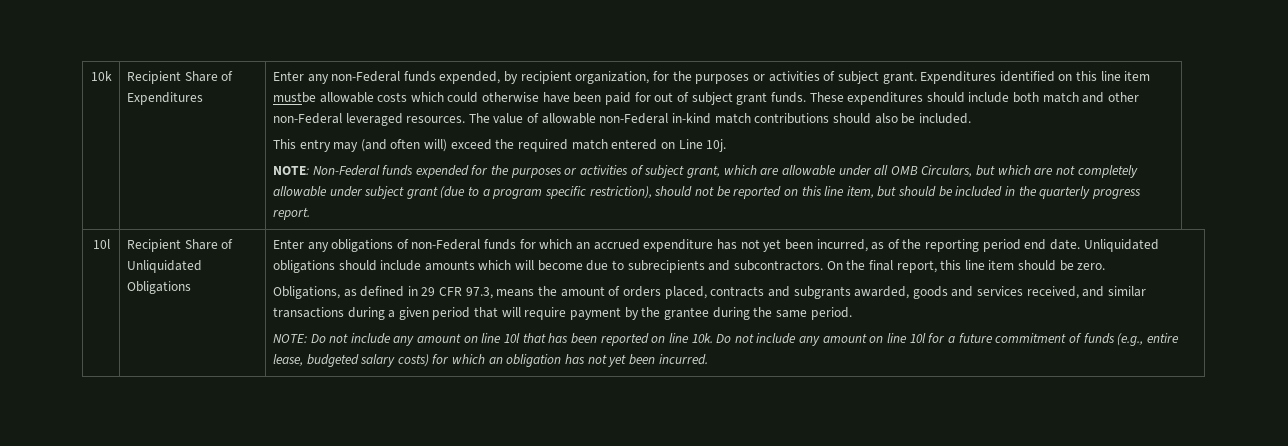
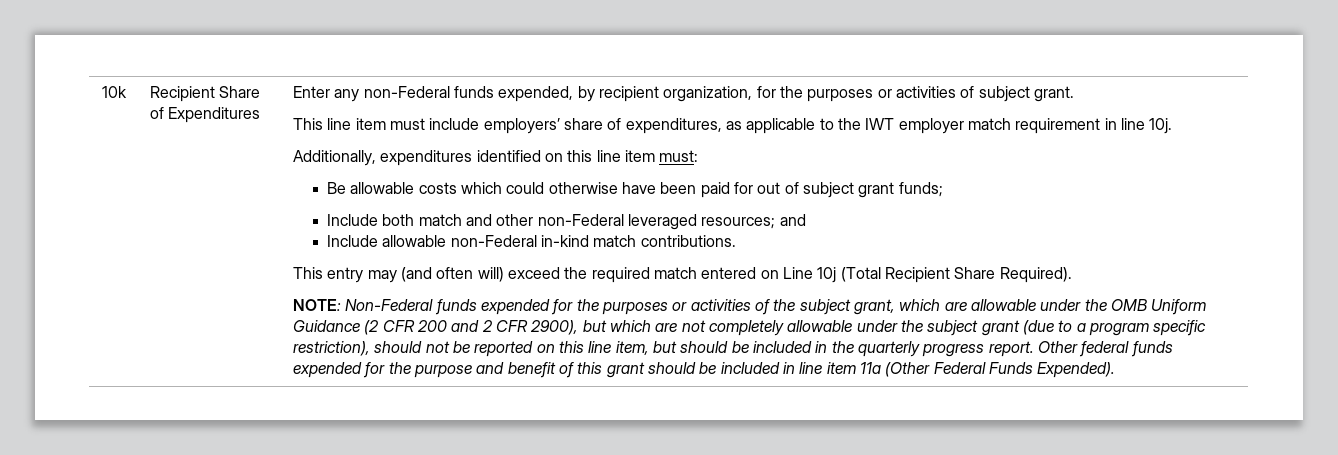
- Enter any non-Federal funds expended, by recipient organization, for the purposes or activities of subject grant. Expenditures identified on this line item mustbe allowable costs which could otherwise have been paid for out of subject grant funds. These expenditures should include both match and other non-Federal leveraged resources. The value of allowable non-Federal in-kind match contributions should also be included.
+ Enter any non-Federal funds expended, by recipient organization, for the purposes or activities of subject grant.
+ This line item must include employers’ share of expenditures, as applicable to the IWT employer match requirement in line 10j.
+ Additionally, expenditures identified on this line item must:
+ Be allowable costs which could otherwise have been paid for out of subject grant funds;
+ Include both match and other non-Federal leveraged resources; and
+ Include allowable non-Federal in-kind match contributions.
- This entry may (and often will) exceed the required match entered on Line 10j.
+ This entry may (and often will) exceed the required match entered on Line 10j (Total Recipient Share Required).
- NOTE: Non-Federal funds expended for the purposes or activities of subject grant, which are allowable under all OMB Circulars, but which are not completely allowable under subject grant (due to a program specific restriction), should not be reported on this line item, but should be included in the quarterly progress report.
- 10l | Recipient Share of Unliquidated Obligations | Enter any obligations of non-Federal funds for which an accrued expenditure has not yet been incurred, as of the reporting period end date. Unliquidated obligations should include amounts which will become due to subrecipients and subcontractors. On the final report, this line item should be zero.
- Obligations, as defined in 29 CFR 97.3, means the amount of orders placed, contracts and subgrants awarded, goods and services received, and similar transactions during a given period that will require payment by the grantee during the same period.
- NOTE: Do not include any amount on line 10l that has been reported on line 10k. Do not include any amount on line 10l for a future commitment of funds (e.g., entire lease, budgeted salary costs) for which an obligation has not yet been incurred.
+ NOTE: Non-Federal funds expended for the purposes or activities of the subject grant, which are allowable under the OMB Uniform Guidance (2 CFR 200 and 2 CFR 2900), but which are not completely allowable under the subject grant (due to a program specific restriction), should not be reported on this line item, but should be included in the quarterly progress report. Other federal funds expended for the purpose and benefit of this grant should be included in line item 11a (Other Federal Funds Expended).

